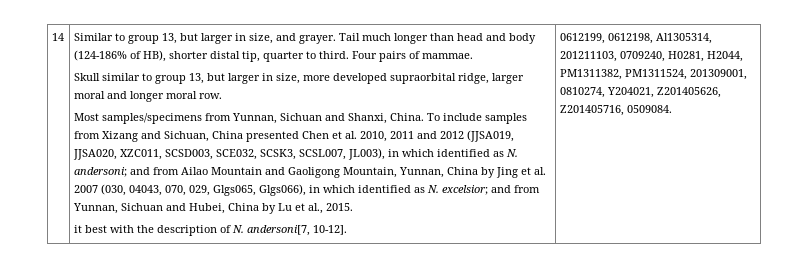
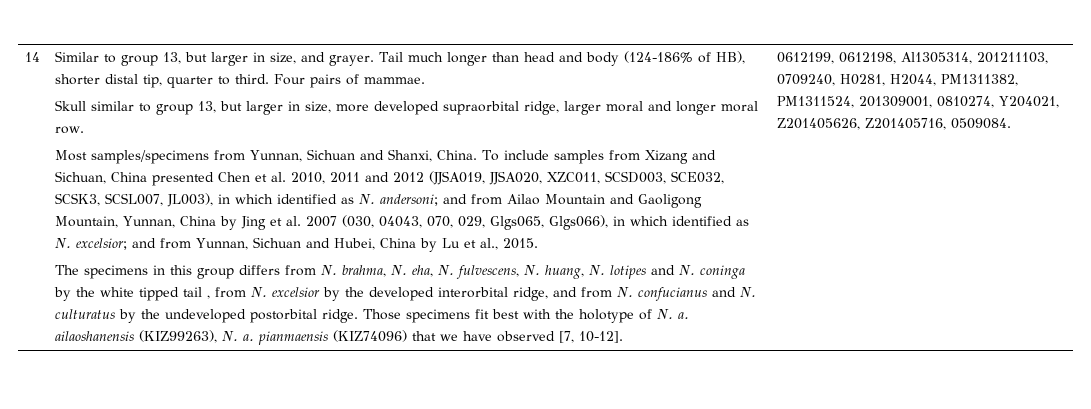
- it best with the description of N. andersoni[7, 10-12].
+ The specimens in this group differs from N. brahma, N. eha, N. fulvescens, N. huang, N. lotipes and N. coninga by the white tipped tail , from N. excelsior by the developed interorbital ridge, and from N. confucianus and N. culturatus by the undeveloped postorbital ridge. Those specimens fit best with the holotype of N. a. ailaoshanensis (KIZ99263), N. a. pianmaensis (KIZ74096) that we have observed [7, 10-12].

